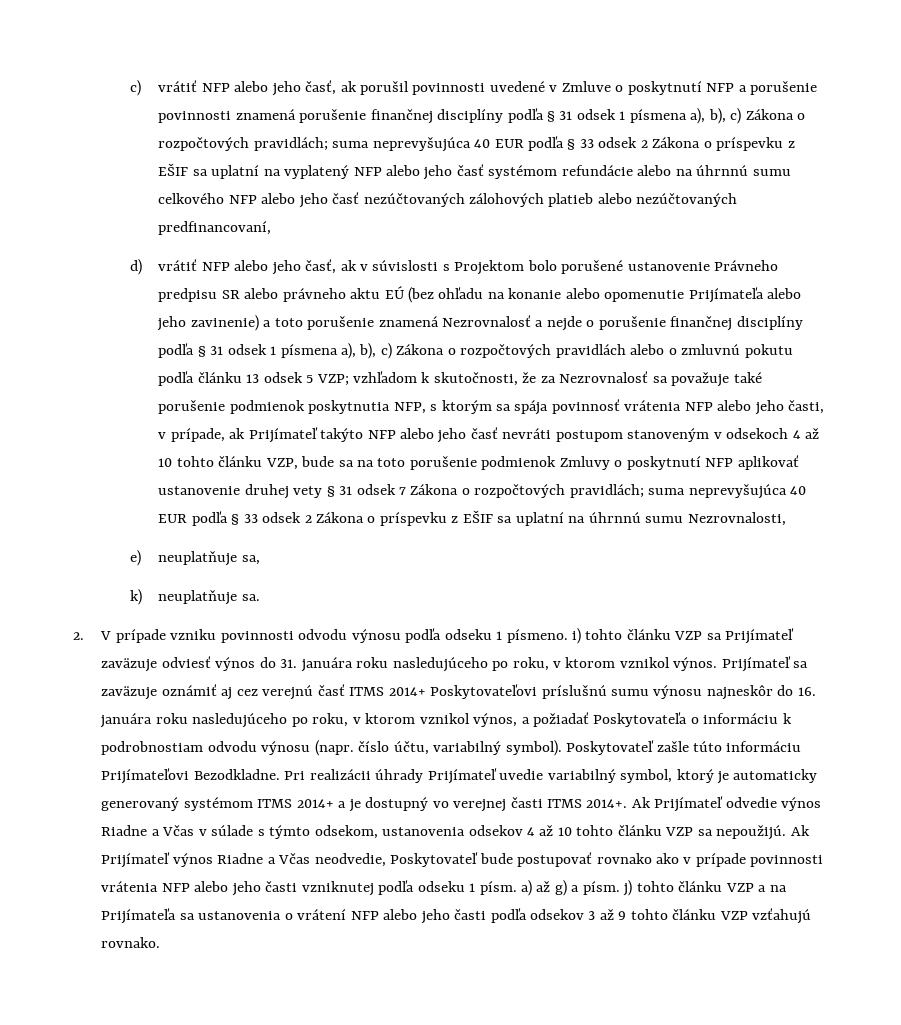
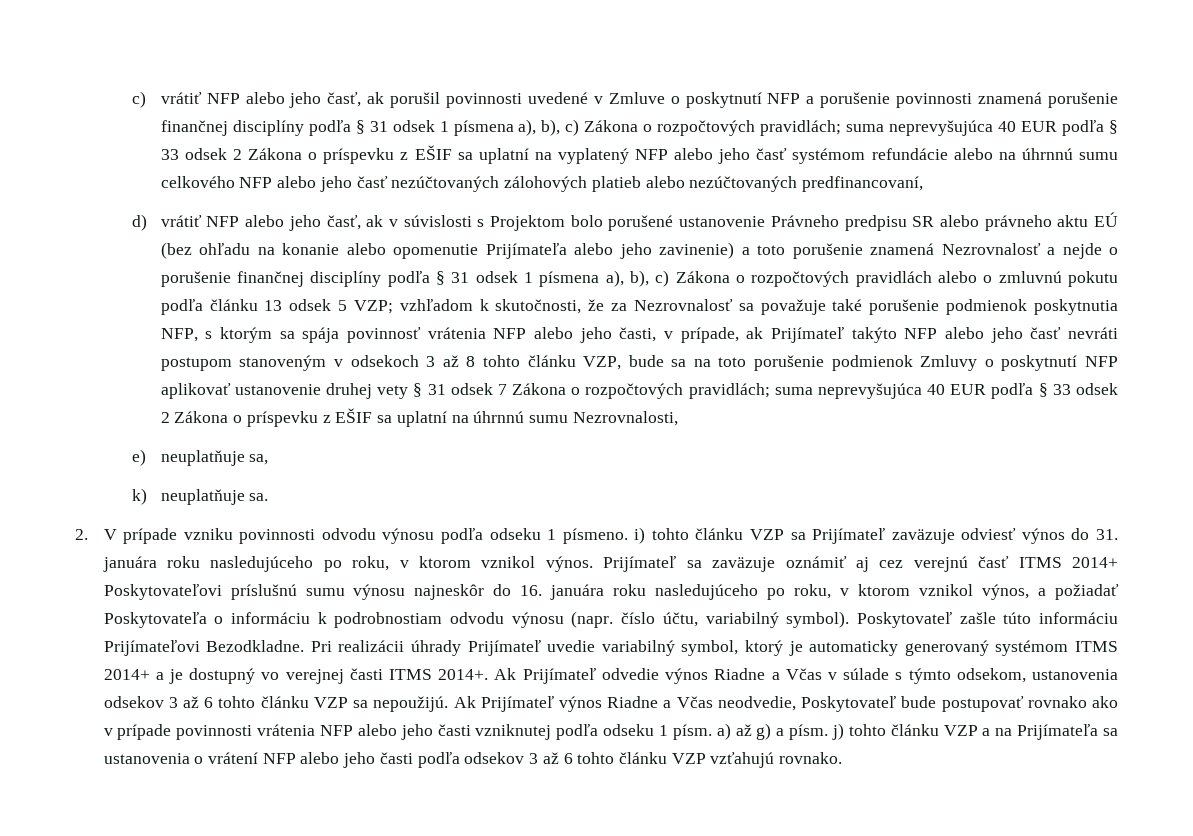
- vzhľadom k skutočnosti, že za Nezrovnalosť sa považuje také porušenie podmienok poskytnutia NFP, s ktorým sa spája povinnosť vrátenia NFP alebo jeho časti, v prípade, ak Prijímateľ takýto NFP alebo jeho časť nevráti postupom stanoveným v odsekoch 4 až 10 tohto článku VZP, bude sa na toto porušenie podmienok Zmluvy o poskytnutí NFP aplikovať ustanovenie druhej vety § 31 odsek 7 Zákona o rozpočtových pravidlách;
+ vzhľadom k skutočnosti, že za Nezrovnalosť sa považuje také porušenie podmienok poskytnutia NFP, s ktorým sa spája povinnosť vrátenia NFP alebo jeho časti, v prípade, ak Prijímateľ takýto NFP alebo jeho časť nevráti postupom stanoveným v odsekoch 3 až 8 tohto článku VZP, bude sa na toto porušenie podmienok Zmluvy o poskytnutí NFP aplikovať ustanovenie druhej vety § 31 odsek 7 Zákona o rozpočtových pravidlách;
- Ak Prijímateľ odvedie výnos Riadne a Včas v súlade s týmto odsekom, ustanovenia odsekov 4 až 10 tohto článku VZP sa nepoužijú.
+ Ak Prijímateľ odvedie výnos Riadne a Včas v súlade s týmto odsekom, ustanovenia odsekov 3 až 6 tohto článku VZP sa nepoužijú.
- Ak Prijímateľ výnos Riadne a Včas neodvedie, Poskytovateľ bude postupovať rovnako ako v prípade povinnosti vrátenia NFP alebo jeho časti vzniknutej podľa odseku 1 písm. a) až g) a písm. j) tohto článku VZP a na Prijímateľa sa ustanovenia o vrátení NFP alebo jeho časti podľa odsekov 3 až 9 tohto článku VZP vzťahujú rovnako.
+ Ak Prijímateľ výnos Riadne a Včas neodvedie, Poskytovateľ bude postupovať rovnako ako v prípade povinnosti vrátenia NFP alebo jeho časti vzniknutej podľa odseku 1 písm. a) až g) a písm. j) tohto článku VZP a na Prijímateľa sa ustanovenia o vrátení NFP alebo jeho časti podľa odsekov 3 až 6 tohto článku VZP vzťahujú rovnako.

